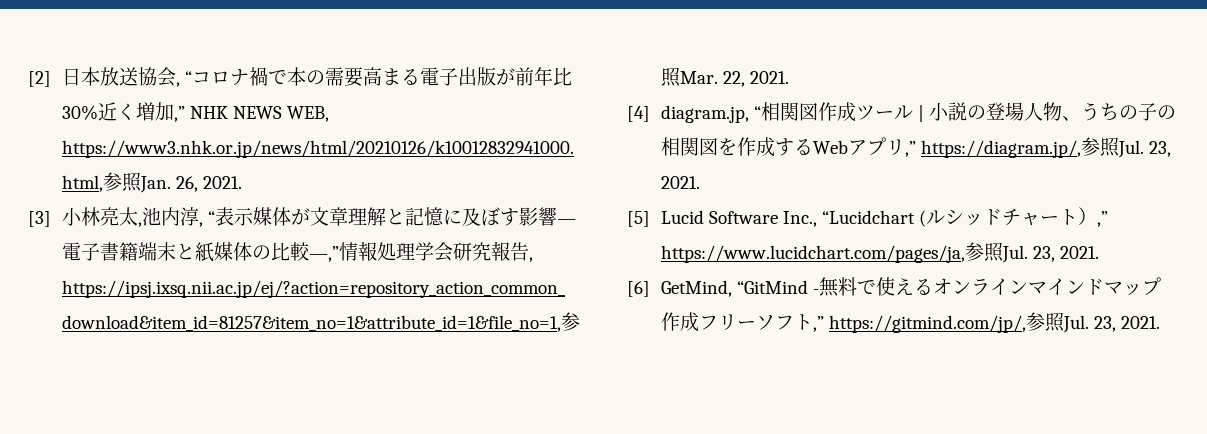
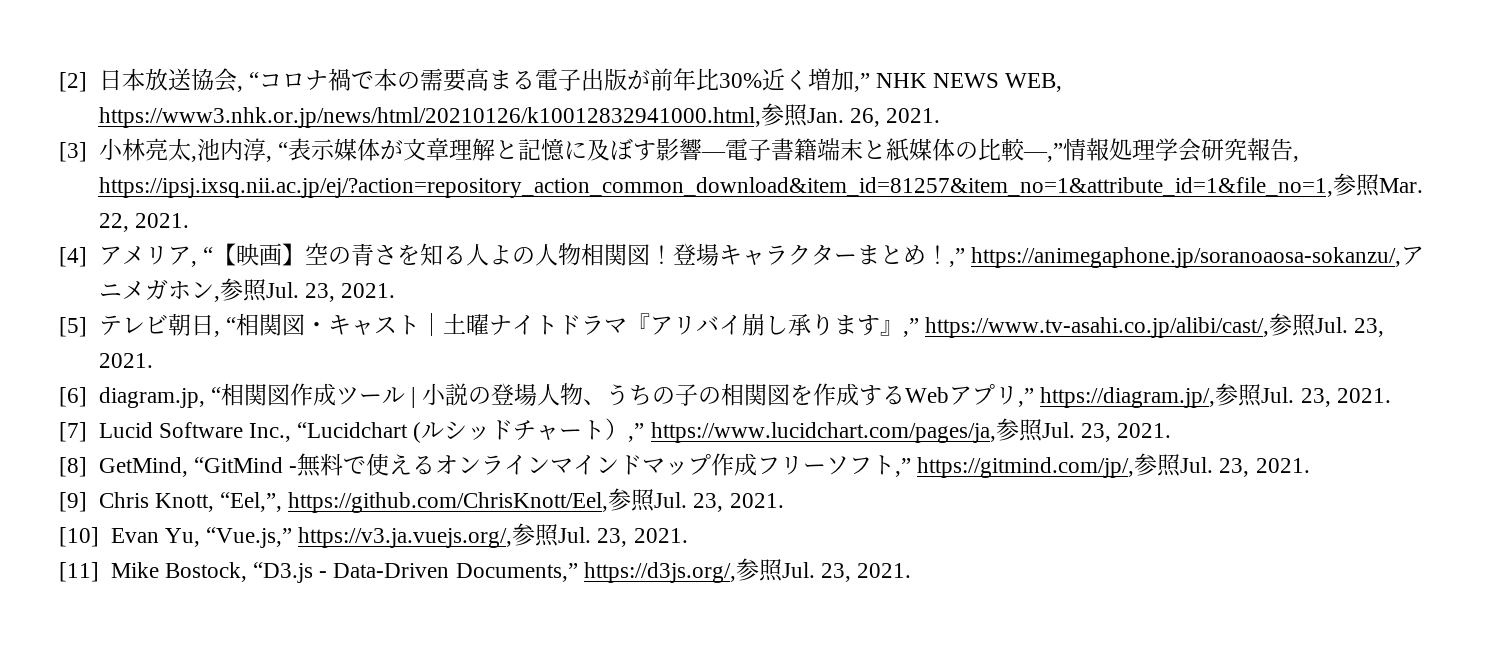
- [4] diagram.jp, “相関図作成ツール | 小説の登場人物、うちの子の相関図を作成するWebアプリ,” https://diagram.jp/,参照Jul. 23, 2021.
+ [4]アメリア, “【映画】空の青さを知る人よの人物相関図！登場キャラクターまとめ！,” https://animegaphone.jp/soranoaosa-sokanzu/,アニメガホン,参照Jul. 23, 2021.
+ [5]テレビ朝日, “相関図・キャスト｜土曜ナイトドラマ『アリバイ崩し承ります』,” https://www.tv-asahi.co.jp/alibi/cast/,参照Jul. 23, 2021.
+ [6] diagram.jp, “相関図作成ツール | 小説の登場人物、うちの子の相関図を作成するWebアプリ,” https://diagram.jp/,参照Jul. 23, 2021.
- [5] Lucid Software Inc., “Lucidchart (ルシッドチャート）,” https://www.lucidchart.com/pages/ja,参照Jul. 23, 2021.
+ [7] Lucid Software Inc., “Lucidchart (ルシッドチャート）,” https://www.lucidchart.com/pages/ja,参照Jul. 23, 2021.
- [6] GetMind, “GitMind -無料で使えるオンラインマインドマップ作成フリーソフト,” https://gitmind.com/jp/,参照Jul. 23, 2021.
+ [8] GetMind, “GitMind -無料で使えるオンラインマインドマップ作成フリーソフト,” https://gitmind.com/jp/,参照Jul. 23, 2021.
+ [9] Chris Knott, “Eel,”, https://github.com/ChrisKnott/Eel,参照Jul. 23, 2021.
+ [10] Evan Yu, “Vue.js,” https://v3.ja.vuejs.org/,参照Jul. 23, 2021.
+ [11] Mike Bostock, “D3.js - Data-Driven Documents,” https://d3js.org/,参照Jul. 23, 2021.

